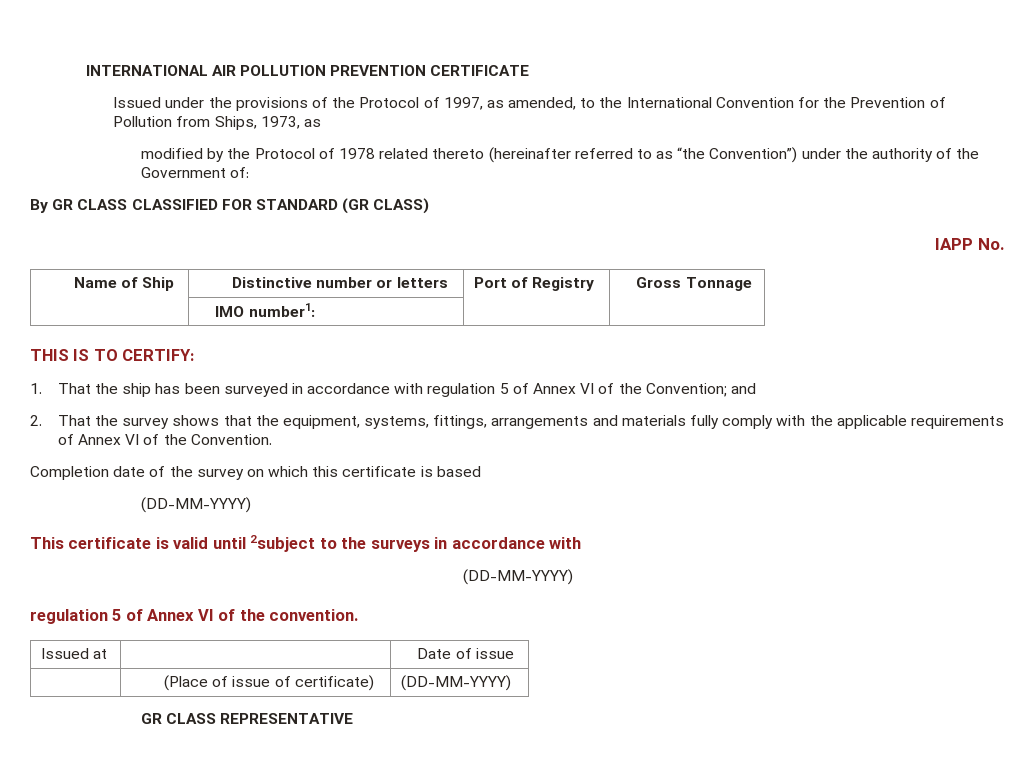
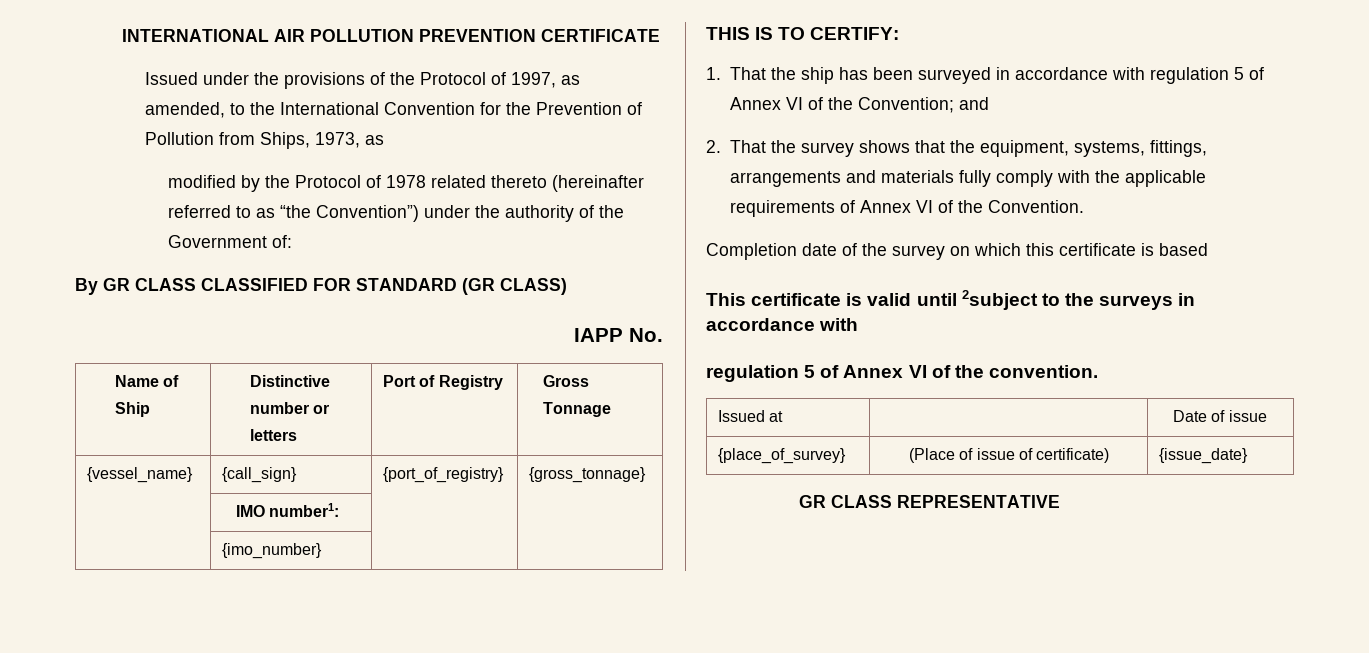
+ {vessel_name} | {call_sign} | {port_of_registry} | {gross_tonnage}
+ | {imo_number} | |
  Completion date of the survey on which this certificate is based
- (DD-MM-YYYY)
  This certificate is valid until 2subject to the surveys in accordance with
- (DD-MM-YYYY)
- | (Place of issue of certificate) | (DD-MM-YYYY)
+ {place_of_survey} | (Place of issue of certificate) | {issue_date}

